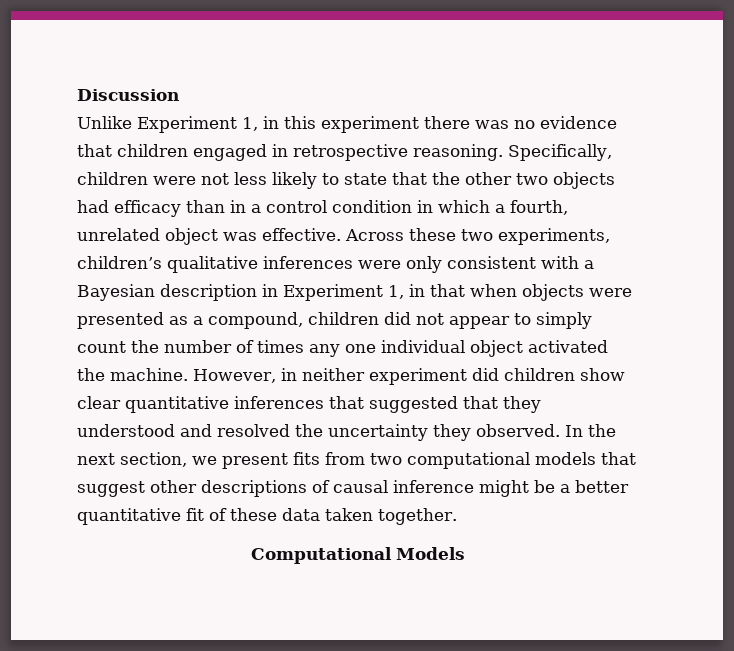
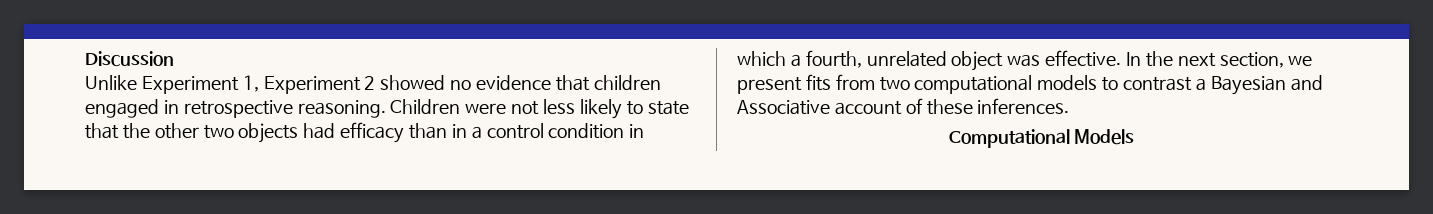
- Unlike Experiment 1, in this experiment there was no evidence that children engaged in retrospective reasoning.
+ Unlike Experiment 1, Experiment 2 showed no evidence that children engaged in retrospective reasoning.
- Specifically, children were not less likely to state that the other two objects had efficacy than in a control condition in which a fourth, unrelated object was effective.
+ Children were not less likely to state that the other two objects had efficacy than in a control condition in which a fourth, unrelated object was effective.
- Across these two experiments, children’s qualitative inferences were only consistent with a Bayesian description in Experiment 1, in that when objects were presented as a compound, children did not appear to simply count the number of times any one individual object activated the machine. However, in neither experiment did children show clear quantitative inferences that suggested that they understood and resolved the uncertainty they observed.
- In the next section, we present fits from two computational models that suggest other descriptions of causal inference might be a better quantitative fit of these data taken together.
+ In the next section, we present fits from two computational models to contrast a Bayesian and Associative account of these inferences.

